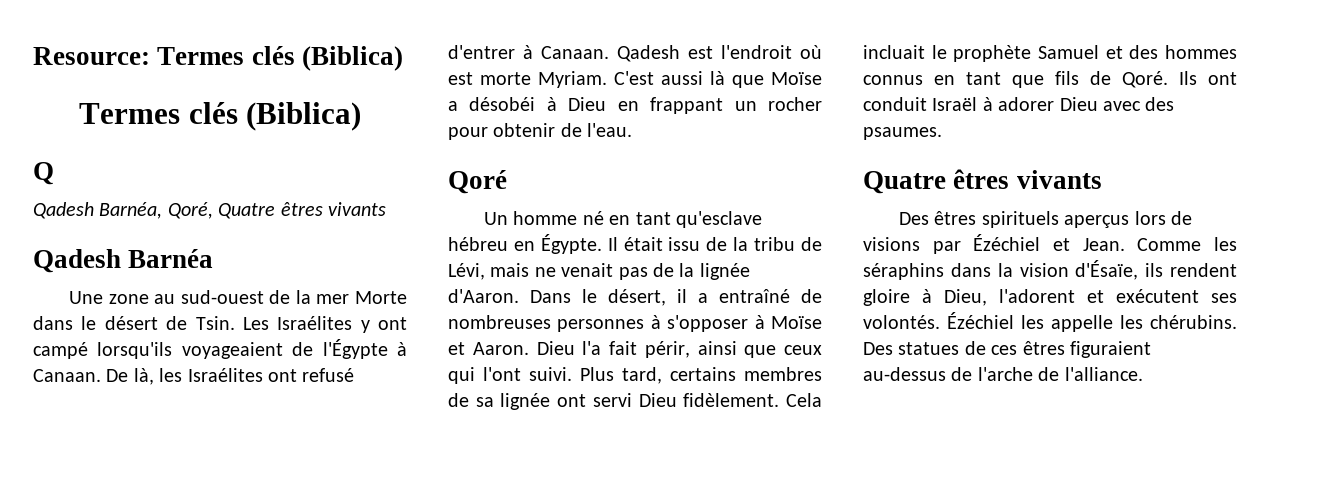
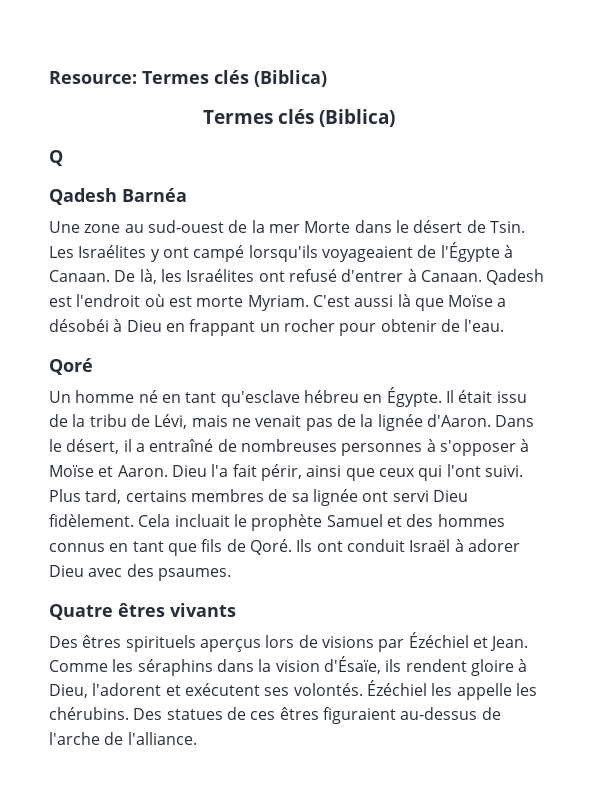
- Qadesh Barnéa, Qoré, Quatre êtres vivants

